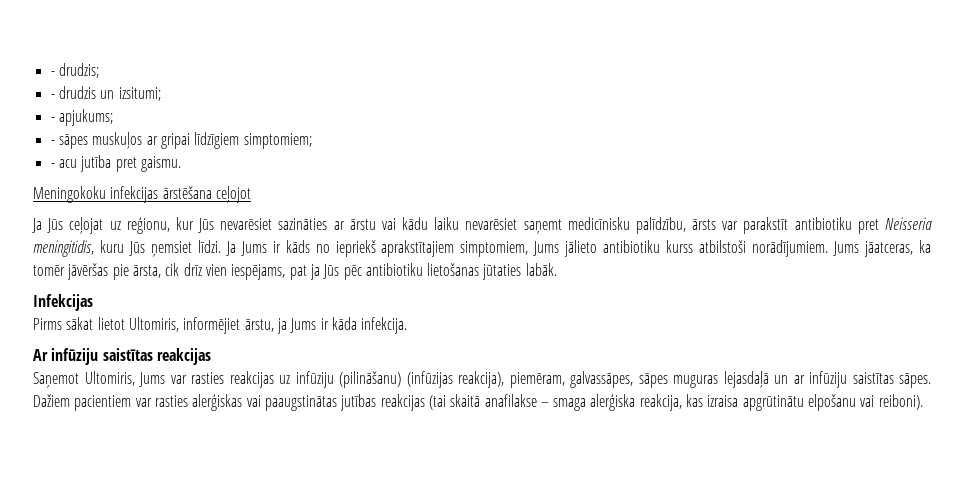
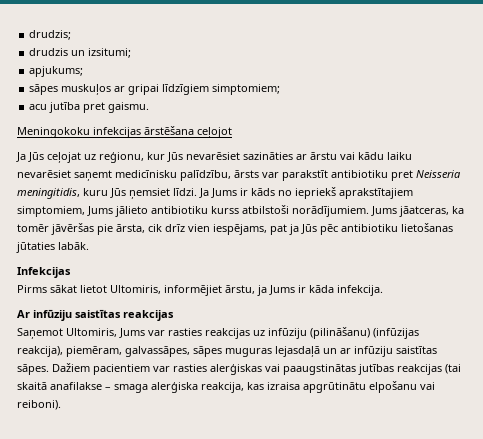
- - drudzis;
+ drudzis;
- - drudzis un izsitumi;
+ drudzis un izsitumi;
- - apjukums;
+ apjukums;
- - sāpes muskuļos ar gripai līdzīgiem simptomiem;
+ sāpes muskuļos ar gripai līdzīgiem simptomiem;
- - acu jutība pret gaismu.
+ acu jutība pret gaismu.

